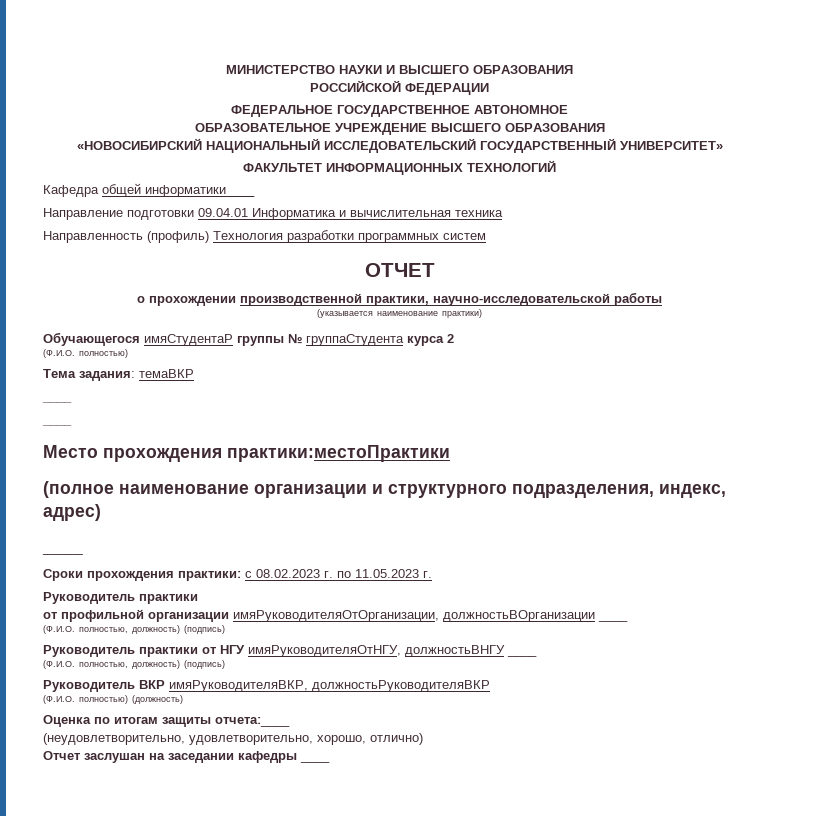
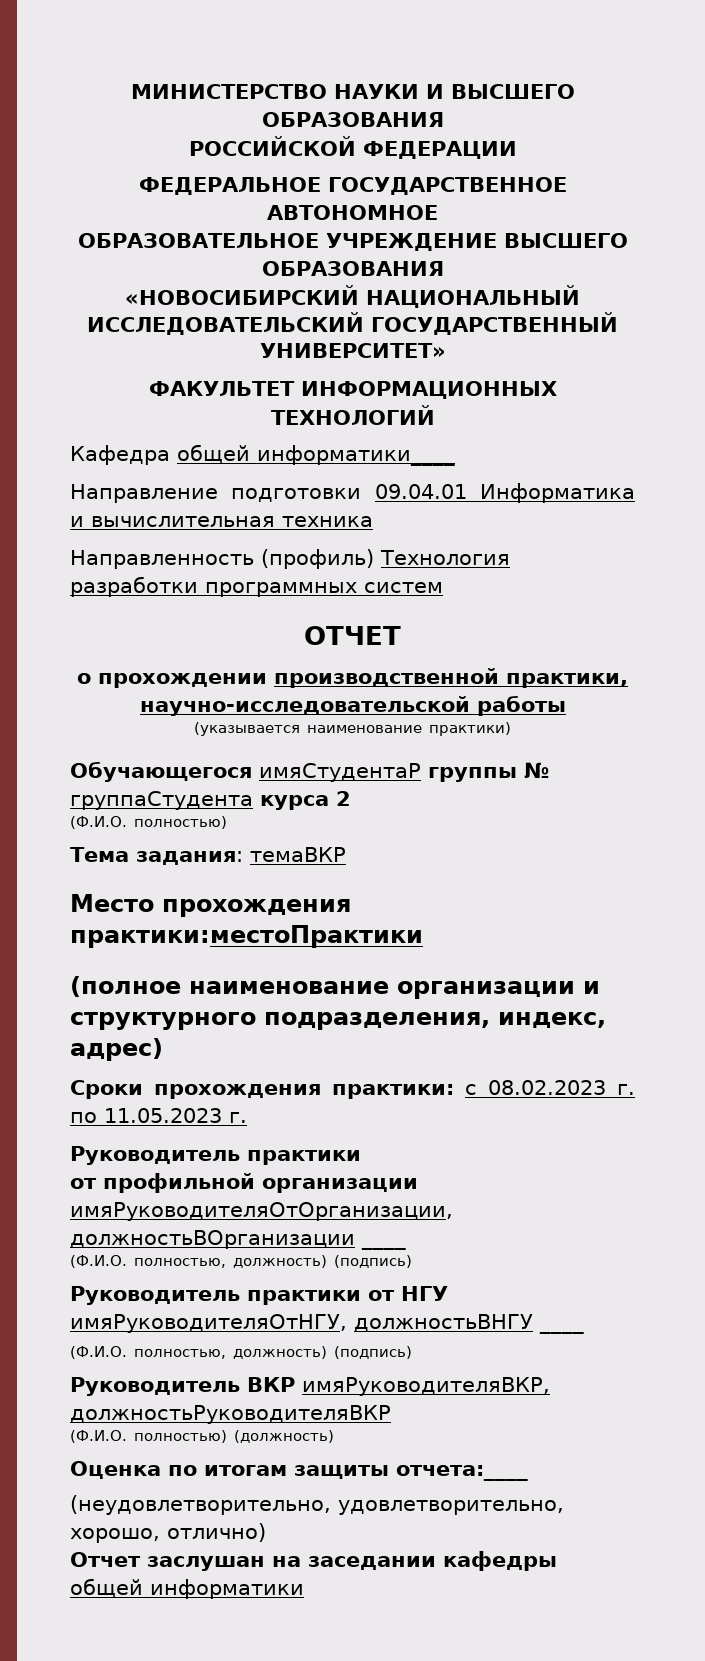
  Тема задания: темаВКР
- ____
- ____
  (полное наименование организации и структурного подразделения, индекс, адрес)
- ____
- Отчет заслушан на заседании кафедры ____
+ Отчет заслушан на заседании кафедры общей информатики

